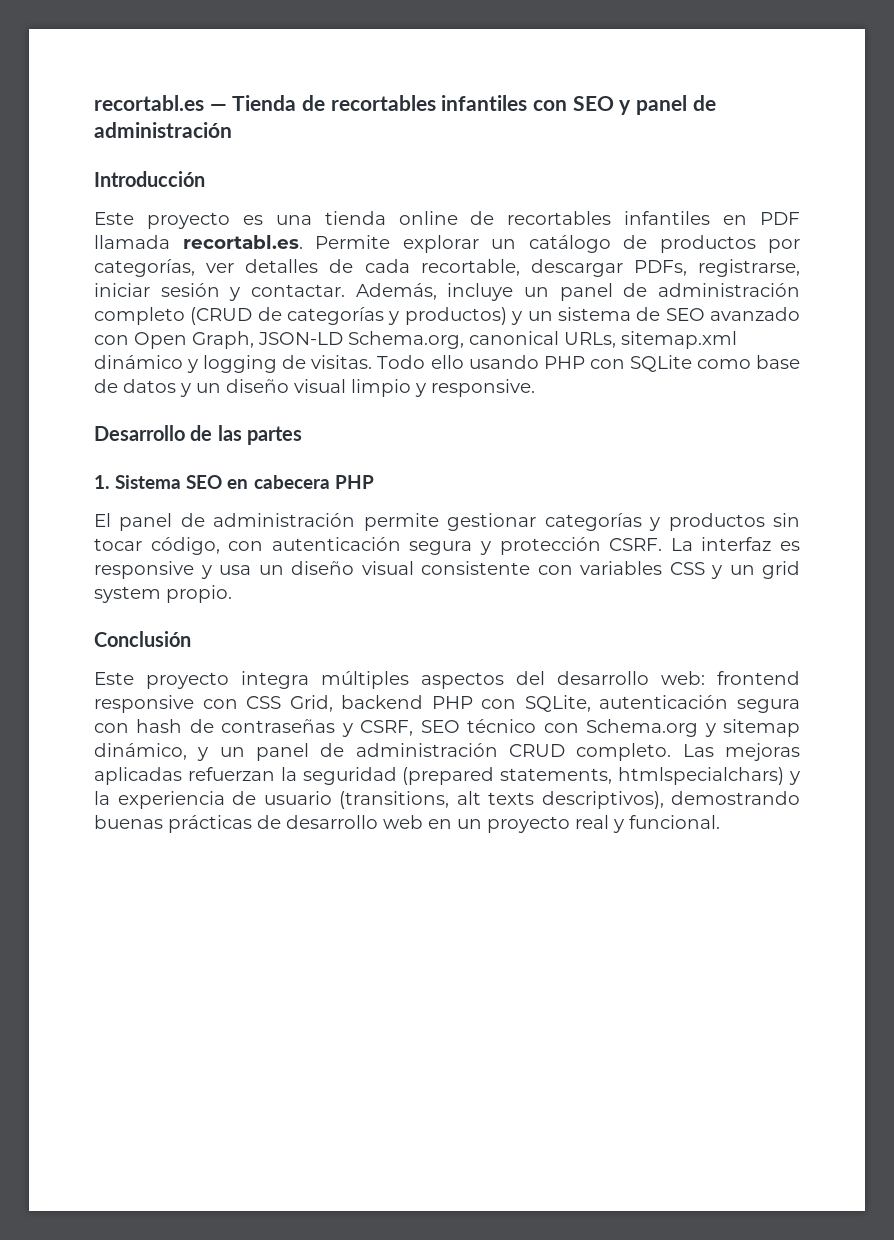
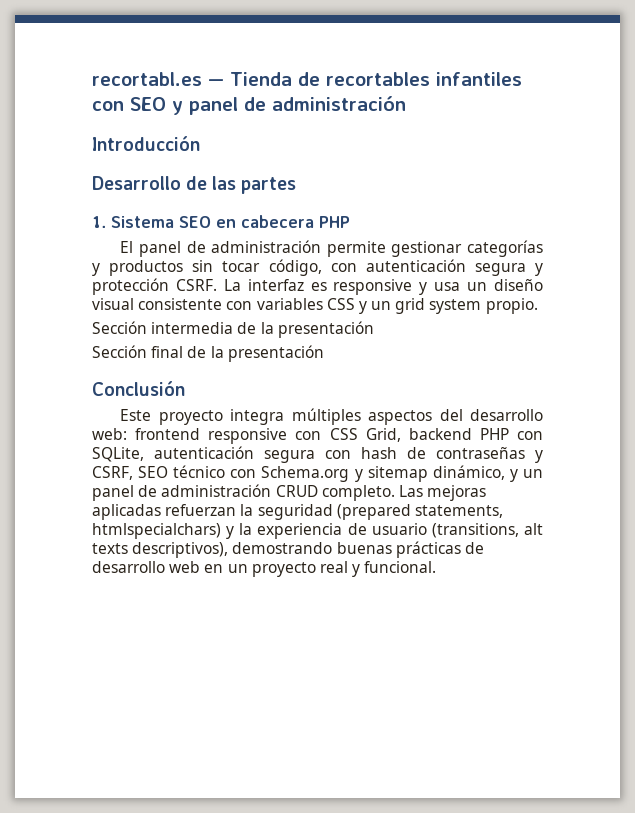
- Este proyecto es una tienda online de recortables infantiles en PDF llamada recortabl.es. Permite explorar un catálogo de productos por categorías, ver detalles de cada recortable, descargar PDFs, registrarse, iniciar sesión y contactar. Además, incluye un panel de administración completo (CRUD de categorías y productos) y un sistema de SEO avanzado con Open Graph, JSON-LD Schema.org, canonical URLs, sitemap.xml dinámico y logging de visitas. Todo ello usando PHP con SQLite como base de datos y un diseño visual limpio y responsive.
+ Sección intermedia de la presentación
+ Sección final de la presentación

